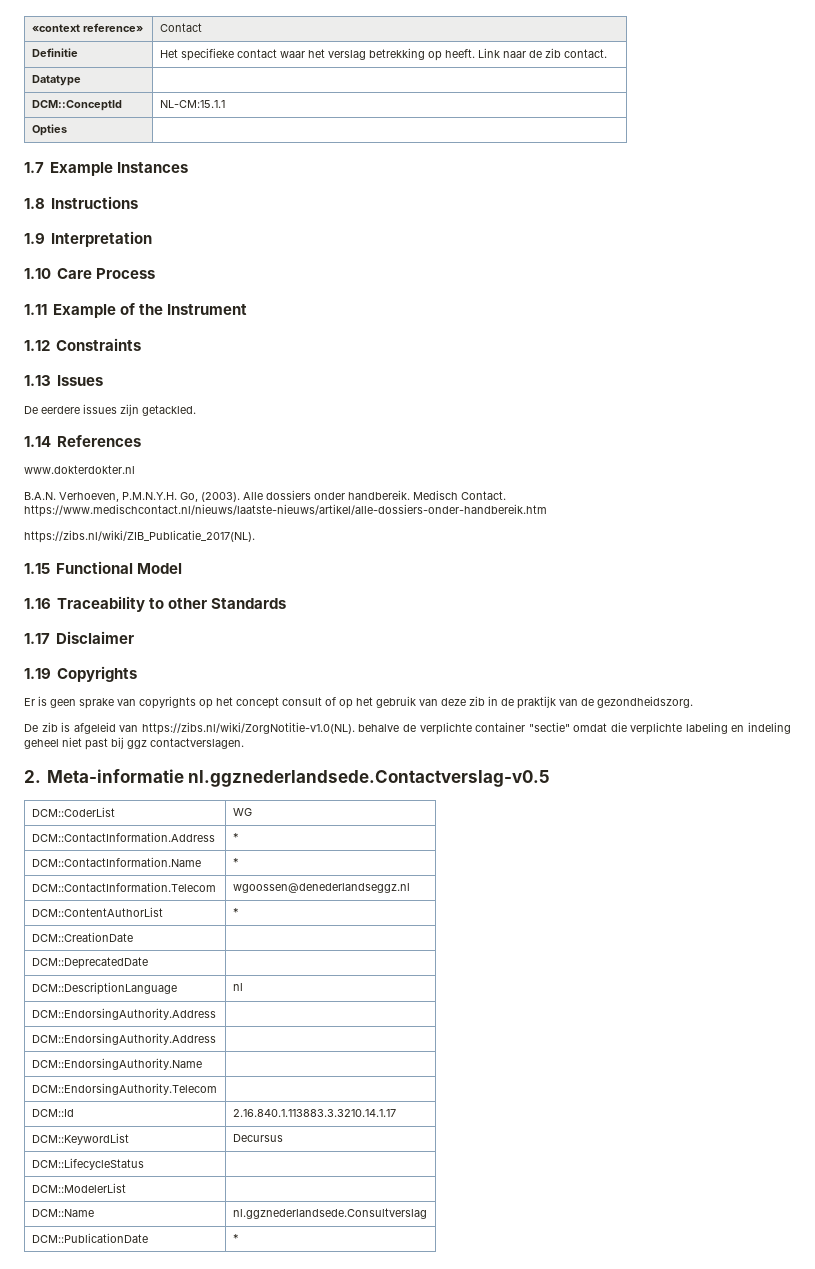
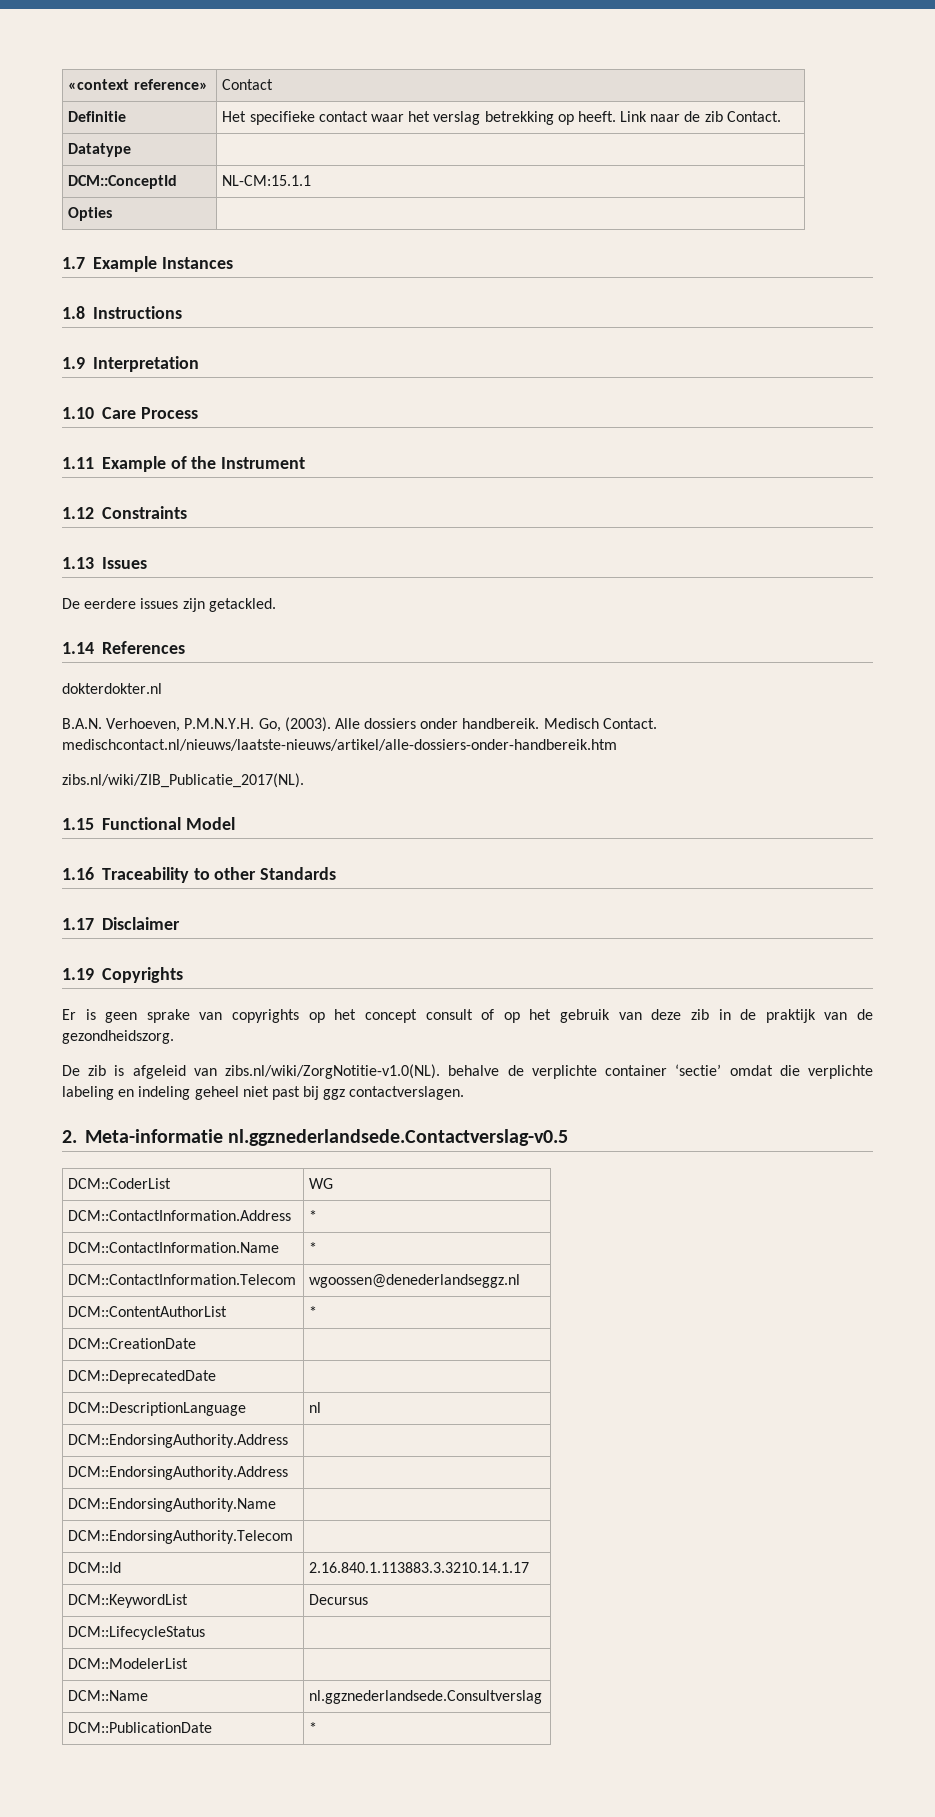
- Definitie | Het specifieke contact waar het verslag betrekking op heeft. Link naar de zib contact.
+ Definitie | Het specifieke contact waar het verslag betrekking op heeft. Link naar de zib Contact.
- www.dokterdokter.nl
+ dokterdokter.nl
- Medisch Contact. https://www.medischcontact.nl/nieuws/laatste-nieuws/artikel/alle-dossiers-onder-handbereik.htm
- https://zibs.nl/wiki/ZIB_Publicatie_2017(NL).
+ Medisch Contact. medischcontact.nl/nieuws/laatste-nieuws/artikel/alle-dossiers-onder-handbereik.htm
+ zibs.nl/wiki/ZIB_Publicatie_2017(NL).
- De zib is afgeleid van https://zibs.nl/wiki/ZorgNotitie-v1.0(NL). behalve de verplichte container "sectie" omdat die verplichte labeling en indeling geheel niet past bij ggz contactverslagen.
+ De zib is afgeleid van zibs.nl/wiki/ZorgNotitie-v1.0(NL). behalve de verplichte container ‘sectie’ omdat die verplichte labeling en indeling geheel niet past bij ggz contactverslagen.

